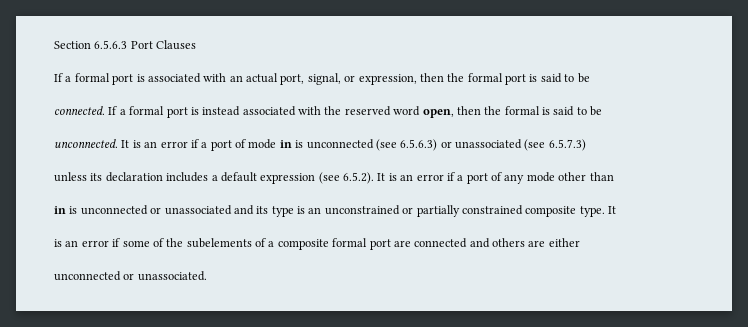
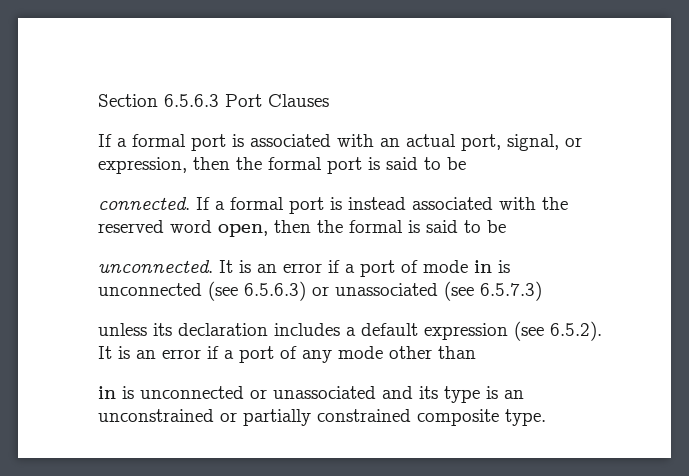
- in is unconnected or unassociated and its type is an unconstrained or partially constrained composite type. It
- is an error if some of the subelements of a composite formal port are connected and others are either
- unconnected or unassociated.
+ in is unconnected or unassociated and its type is an unconstrained or partially constrained composite type.

